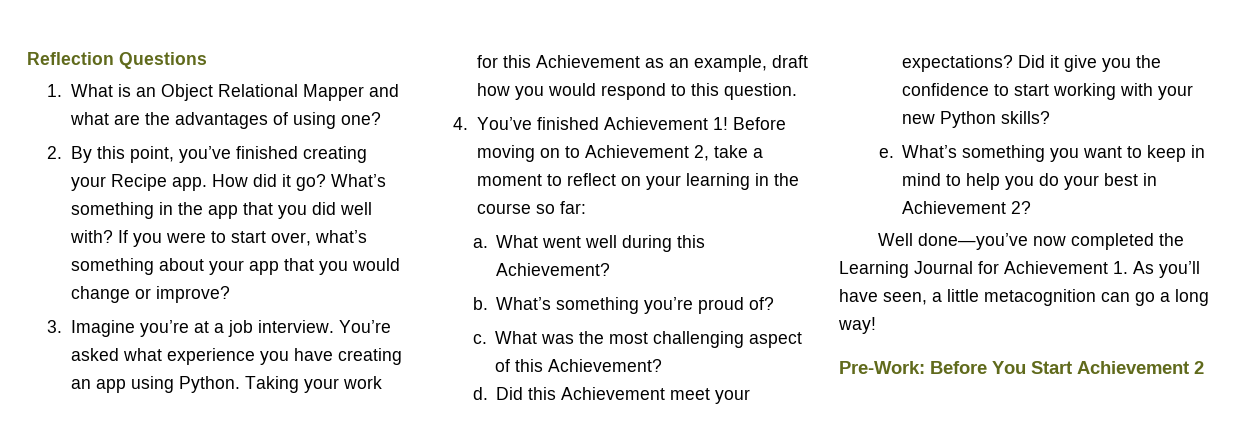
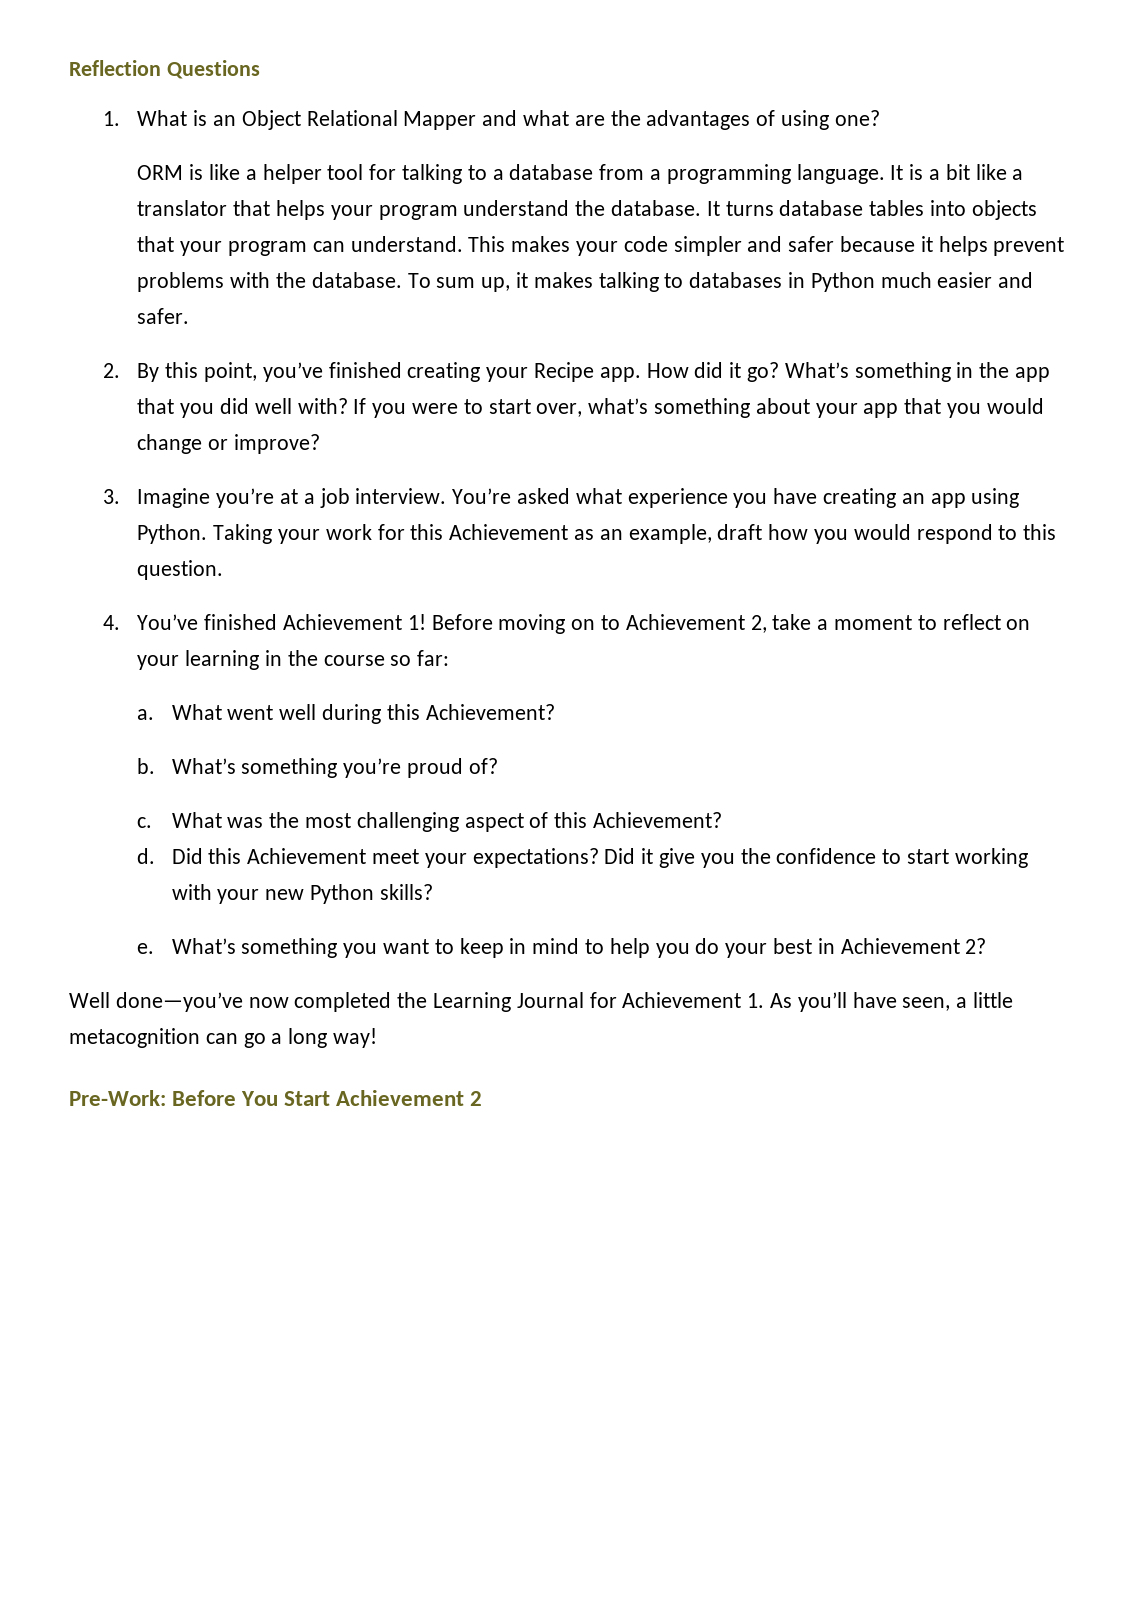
+ ORM is like a helper tool for talking to a database from a programming language. It is a bit like a translator that helps your program understand the database. It turns database tables into objects that your program can understand. This makes your code simpler and safer because it helps prevent problems with the database. To sum up, it makes talking to databases in Python much easier and safer.

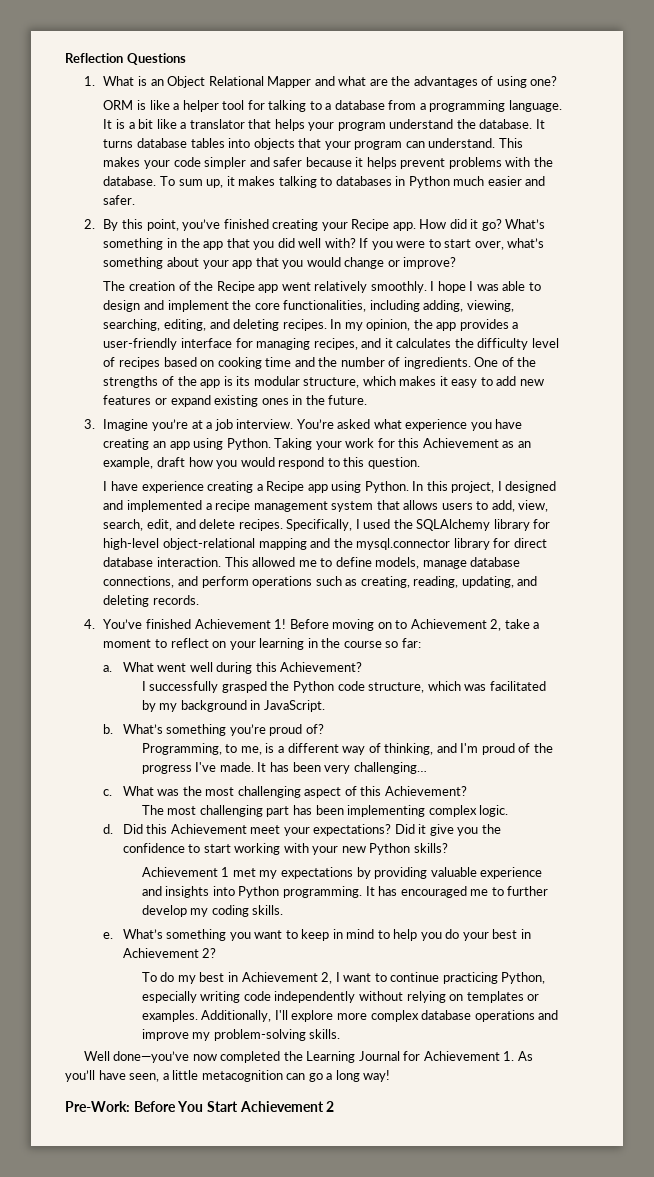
+ The creation of the Recipe app went relatively smoothly. I hope I was able to design and implement the core functionalities, including adding, viewing, searching, editing, and deleting recipes. In my opinion, the app provides a user-friendly interface for managing recipes, and it calculates the difficulty level of recipes based on cooking time and the number of ingredients. One of the strengths of the app is its modular structure, which makes it easy to add new features or expand existing ones in the future.
+ I have experience creating a Recipe app using Python. In this project, I designed and implemented a recipe management system that allows users to add, view, search, edit, and delete recipes. Specifically, I used the SQLAlchemy library for high-level object-relational mapping and the mysql.connector library for direct database interaction. This allowed me to define models, manage database connections, and perform operations such as creating, reading, updating, and deleting records.
+ I successfully grasped the Python code structure, which was facilitated by my background in JavaScript.
+ Programming, to me, is a different way of thinking, and I'm proud of the progress I've made. It has been very challenging…
+ The most challenging part has been implementing complex logic.
+ Achievement 1 met my expectations by providing valuable experience and insights into Python programming. It has encouraged me to further develop my coding skills.
+ To do my best in Achievement 2, I want to continue practicing Python, especially writing code independently without relying on templates or examples. Additionally, I'll explore more complex database operations and improve my problem-solving skills.

